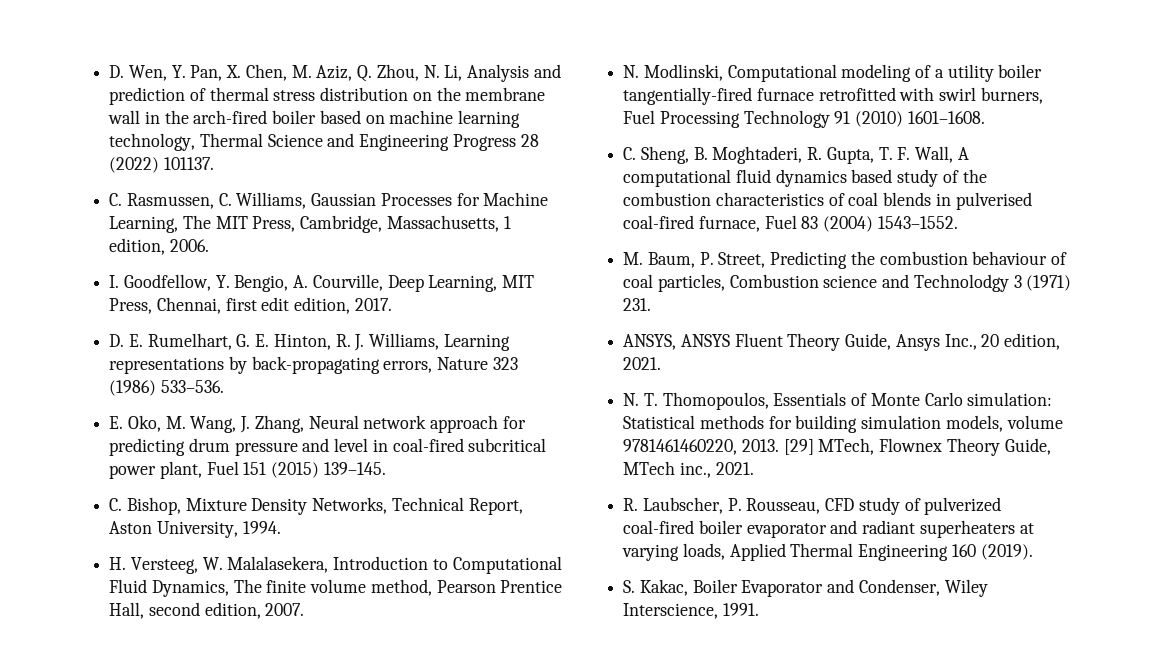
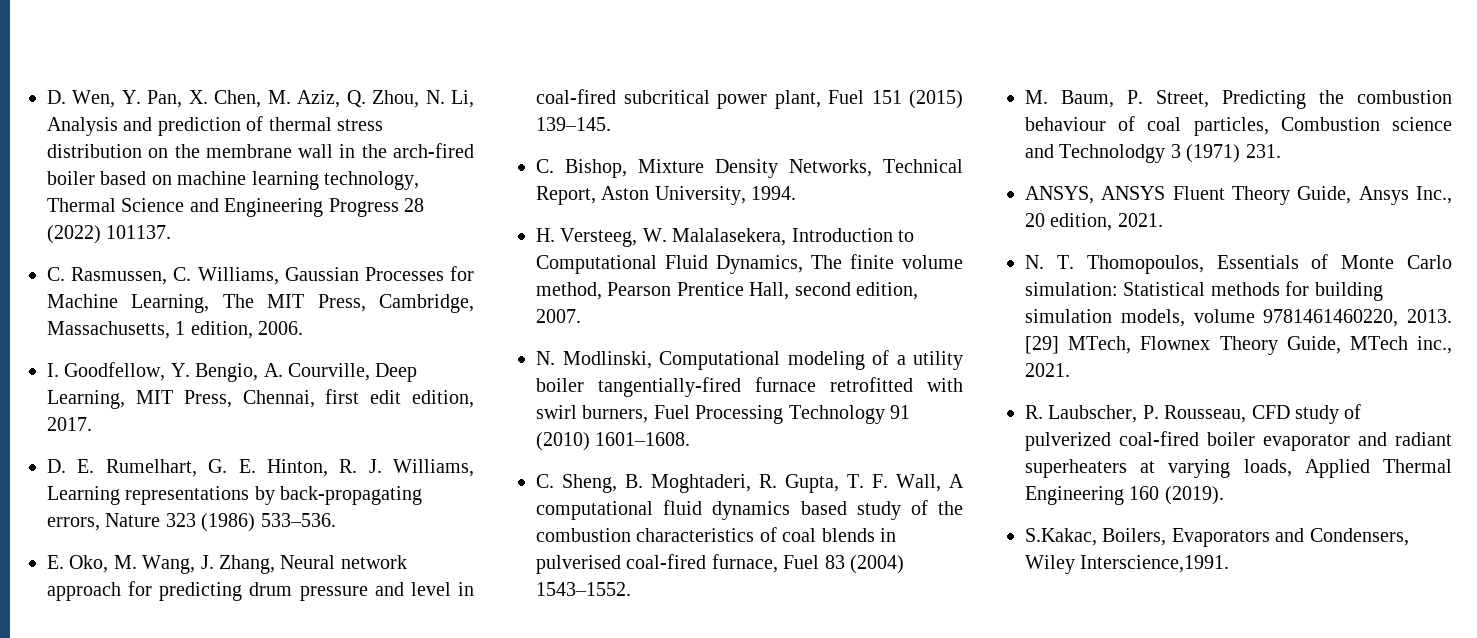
- S. Kakac, Boiler Evaporator and Condenser, Wiley Interscience, 1991.
+ S.Kakac, Boilers, Evaporators and Condensers, Wiley Interscience,1991.

